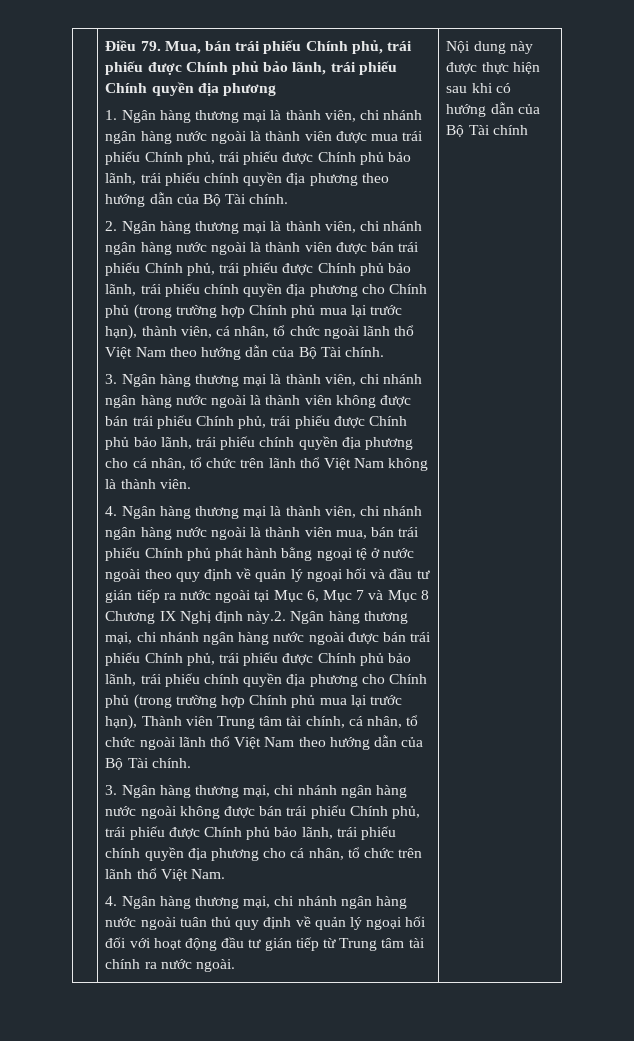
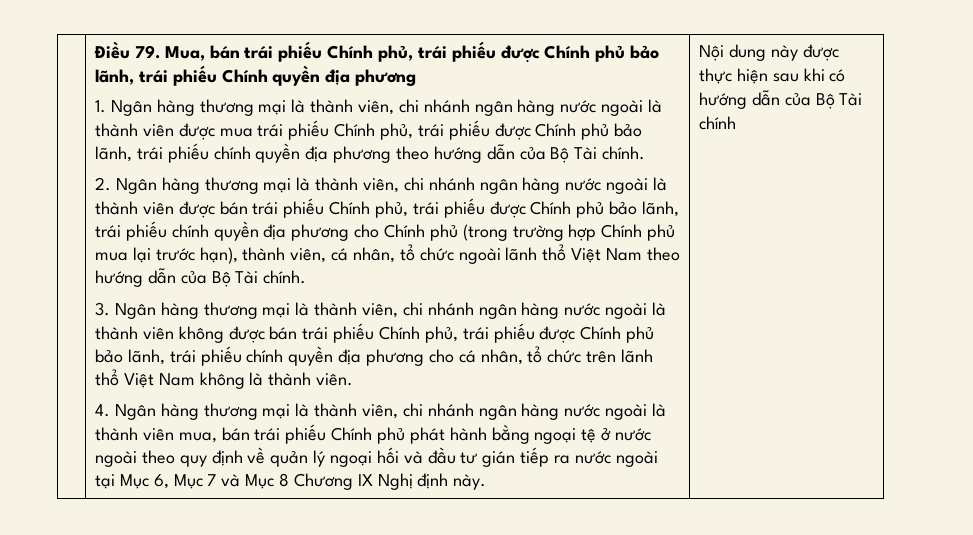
- 4. Ngân hàng thương mại là thành viên, chi nhánh ngân hàng nước ngoài là thành viên mua, bán trái phiếu Chính phủ phát hành bằng ngoại tệ ở nước ngoài theo quy định về quản lý ngoại hối và đầu tư gián tiếp ra nước ngoài tại Mục 6, Mục 7 và Mục 8 Chương IX Nghị định này.2. Ngân hàng thương mại, chi nhánh ngân hàng nước ngoài được bán trái phiếu Chính phủ, trái phiếu được Chính phủ bảo lãnh, trái phiếu chính quyền địa phương cho Chính phủ (trong trường hợp Chính phủ mua lại trước hạn), Thành viên Trung tâm tài chính, cá nhân, tổ chức ngoài lãnh thổ Việt Nam theo hướng dẫn của Bộ Tài chính.
- 3. Ngân hàng thương mại, chi nhánh ngân hàng nước ngoài không được bán trái phiếu Chính phủ, trái phiếu được Chính phủ bảo lãnh, trái phiếu chính quyền địa phương cho cá nhân, tổ chức trên lãnh thổ Việt Nam.
- 4. Ngân hàng thương mại, chi nhánh ngân hàng nước ngoài tuân thủ quy định về quản lý ngoại hối đối với hoạt động đầu tư gián tiếp từ Trung tâm tài chính ra nước ngoài.
+ 4. Ngân hàng thương mại là thành viên, chi nhánh ngân hàng nước ngoài là thành viên mua, bán trái phiếu Chính phủ phát hành bằng ngoại tệ ở nước ngoài theo quy định về quản lý ngoại hối và đầu tư gián tiếp ra nước ngoài tại Mục 6, Mục 7 và Mục 8 Chương IX Nghị định này.

